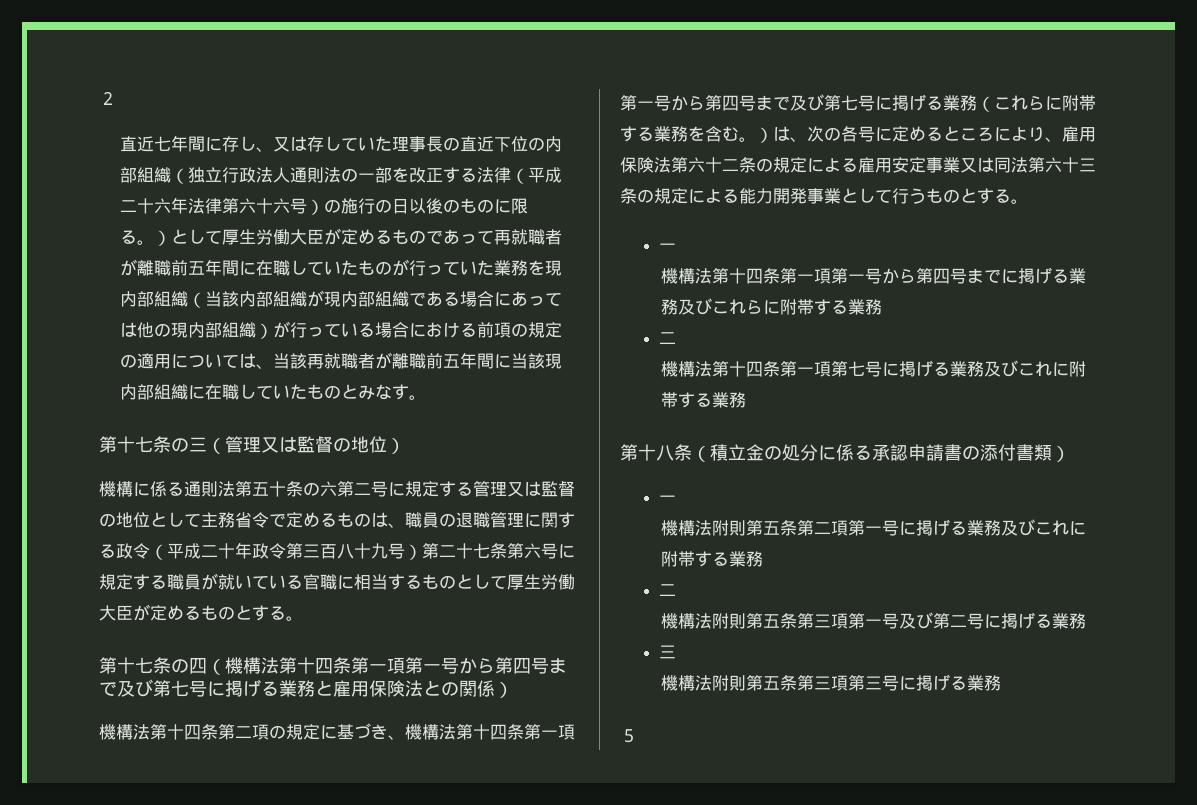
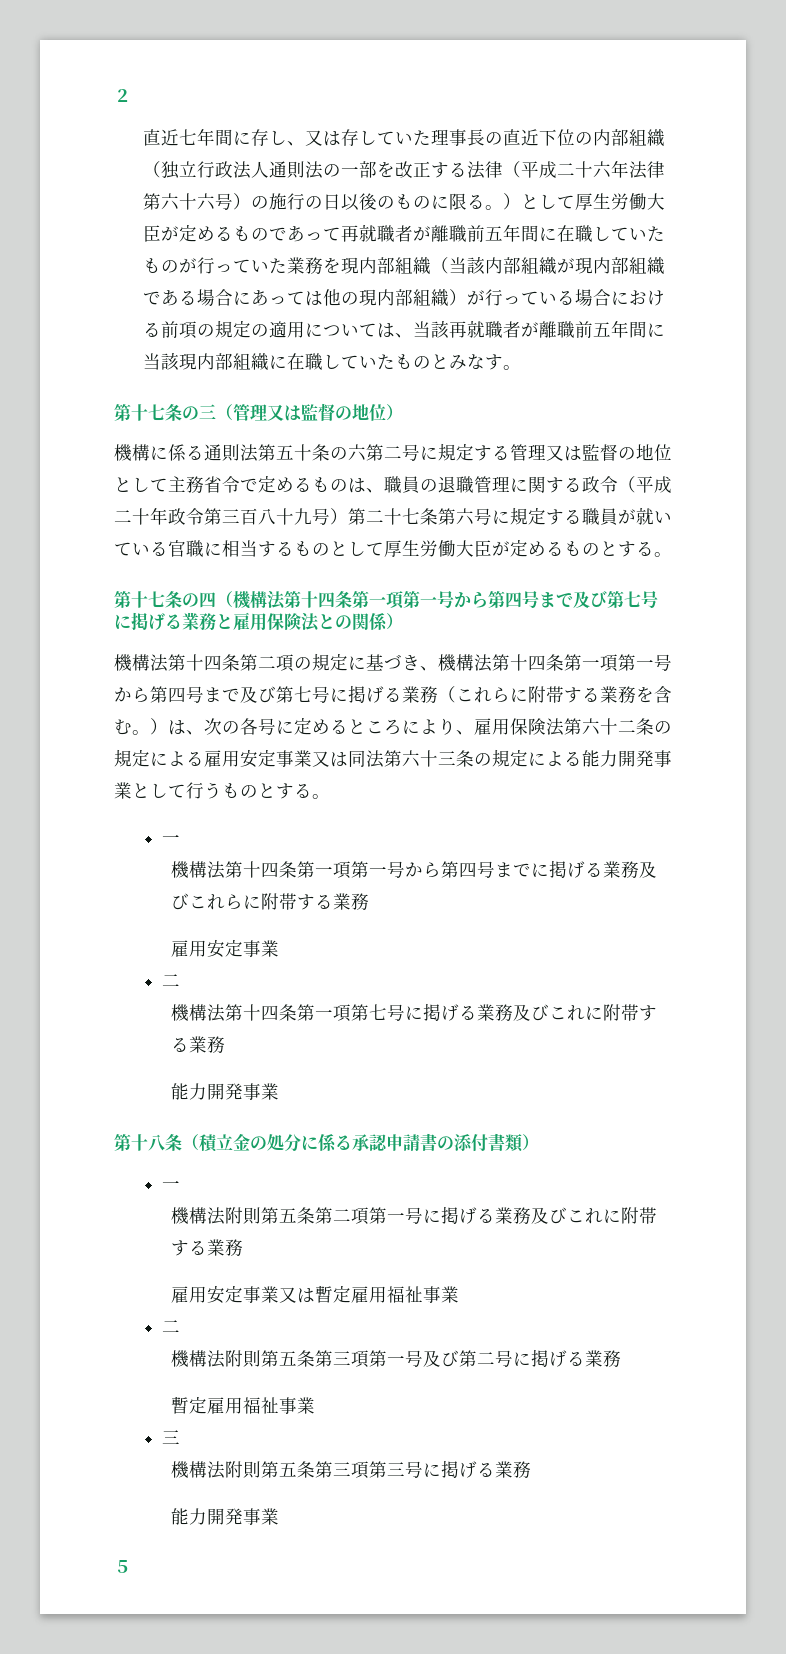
  機構法第十四条第一項第一号から第四号までに掲げる業務及びこれらに附帯する業務
+ 雇用安定事業
  機構法第十四条第一項第七号に掲げる業務及びこれに附帯する業務
+ 能力開発事業
+ 雇用安定事業又は暫定雇用福祉事業
  機構法附則第五条第三項第一号及び第二号に掲げる業務
+ 暫定雇用福祉事業
  機構法附則第五条第三項第三号に掲げる業務
+ 能力開発事業

